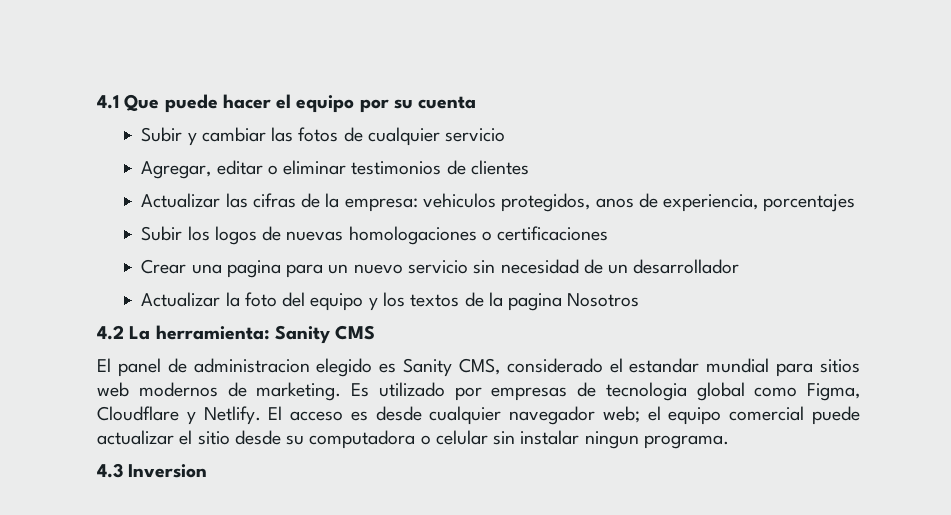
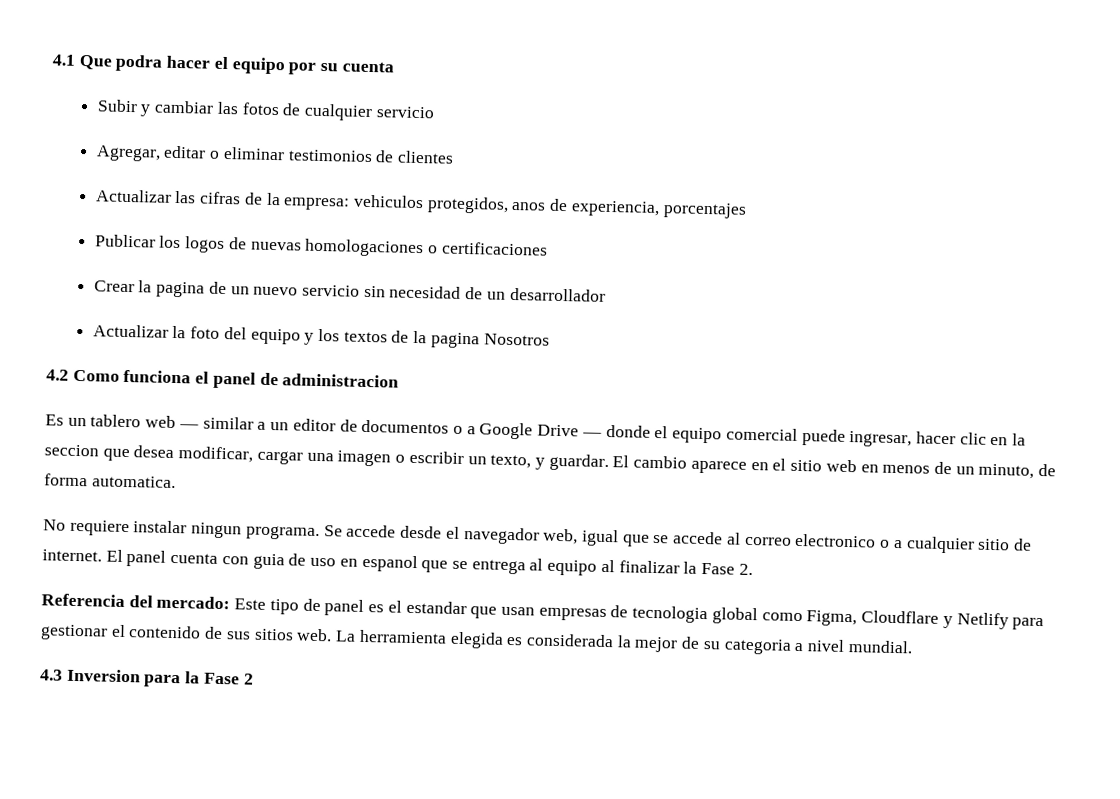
- 4.1 Que puede hacer el equipo por su cuenta
+ 4.1 Que podra hacer el equipo por su cuenta
- Subir los logos de nuevas homologaciones o certificaciones
+ Publicar los logos de nuevas homologaciones o certificaciones
- Crear una pagina para un nuevo servicio sin necesidad de un desarrollador
+ Crear la pagina de un nuevo servicio sin necesidad de un desarrollador
- 4.2 La herramienta: Sanity CMS
- El panel de administracion elegido es Sanity CMS, considerado el estandar mundial para sitios web modernos de marketing. Es utilizado por empresas de tecnologia global como Figma, Cloudflare y Netlify. El acceso es desde cualquier navegador web; el equipo comercial puede actualizar el sitio desde su computadora o celular sin instalar ningun programa.
- 4.3 Inversion
+ 4.2 Como funciona el panel de administracion
+ Es un tablero web — similar a un editor de documentos o a Google Drive — donde el equipo comercial puede ingresar, hacer clic en la seccion que desea modificar, cargar una imagen o escribir un texto, y guardar. El cambio aparece en el sitio web en menos de un minuto, de forma automatica.
+ No requiere instalar ningun programa. Se accede desde el navegador web, igual que se accede al correo electronico o a cualquier sitio de internet. El panel cuenta con guia de uso en espanol que se entrega al equipo al finalizar la Fase 2.
+ Referencia del mercado: Este tipo de panel es el estandar que usan empresas de tecnologia global como Figma, Cloudflare y Netlify para gestionar el contenido de sus sitios web. La herramienta elegida es considerada la mejor de su categoria a nivel mundial.
+ 4.3 Inversion para la Fase 2

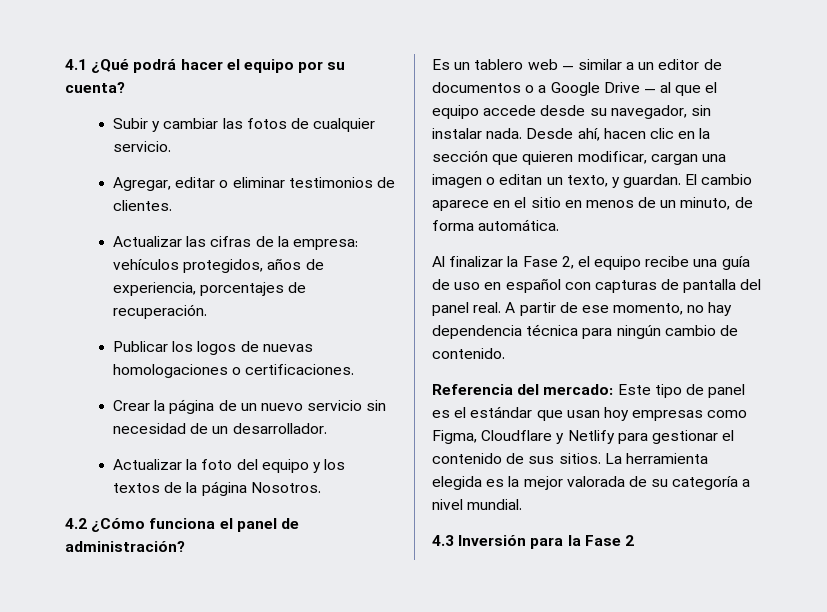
- 4.1 Que podra hacer el equipo por su cuenta
+ 4.1 ¿Qué podrá hacer el equipo por su cuenta?
- Subir y cambiar las fotos de cualquier servicio
+ Subir y cambiar las fotos de cualquier servicio.
- Agregar, editar o eliminar testimonios de clientes
+ Agregar, editar o eliminar testimonios de clientes.
- Actualizar las cifras de la empresa: vehiculos protegidos, anos de experiencia, porcentajes
+ Actualizar las cifras de la empresa: vehículos protegidos, años de experiencia, porcentajes de recuperación.
- Publicar los logos de nuevas homologaciones o certificaciones
+ Publicar los logos de nuevas homologaciones o certificaciones.
- Crear la pagina de un nuevo servicio sin necesidad de un desarrollador
+ Crear la página de un nuevo servicio sin necesidad de un desarrollador.
- Actualizar la foto del equipo y los textos de la pagina Nosotros
+ Actualizar la foto del equipo y los textos de la página Nosotros.
- 4.2 Como funciona el panel de administracion
+ 4.2 ¿Cómo funciona el panel de administración?
- Es un tablero web — similar a un editor de documentos o a Google Drive — donde el equipo comercial puede ingresar, hacer clic en la seccion que desea modificar, cargar una imagen o escribir un texto, y guardar.
+ Es un tablero web — similar a un editor de documentos o a Google Drive — al que el equipo accede desde su navegador, sin instalar nada. Desde ahí, hacen clic en la sección que quieren modificar, cargan una imagen o editan un texto, y guardan.
- El cambio aparece en el sitio web en menos de un minuto, de forma automatica.
- No requiere instalar ningun programa. Se accede desde el navegador web, igual que se accede al correo electronico o a cualquier sitio de internet. El panel cuenta con guia de uso en espanol que se entrega al equipo al finalizar la Fase 2.
+ El cambio aparece en el sitio en menos de un minuto, de forma automática.
+ Al finalizar la Fase 2, el equipo recibe una guía de uso en español con capturas de pantalla del panel real. A partir de ese momento, no hay dependencia técnica para ningún cambio de contenido.
- Referencia del mercado: Este tipo de panel es el estandar que usan empresas de tecnologia global como Figma, Cloudflare y Netlify para gestionar el contenido de sus sitios web.
+ Referencia del mercado: Este tipo de panel es el estándar que usan hoy empresas como Figma, Cloudflare y Netlify para gestionar el contenido de sus sitios.
- La herramienta elegida es considerada la mejor de su categoria a nivel mundial.
+ La herramienta elegida es la mejor valorada de su categoría a nivel mundial.
- 4.3 Inversion para la Fase 2
+ 4.3 Inversión para la Fase 2

